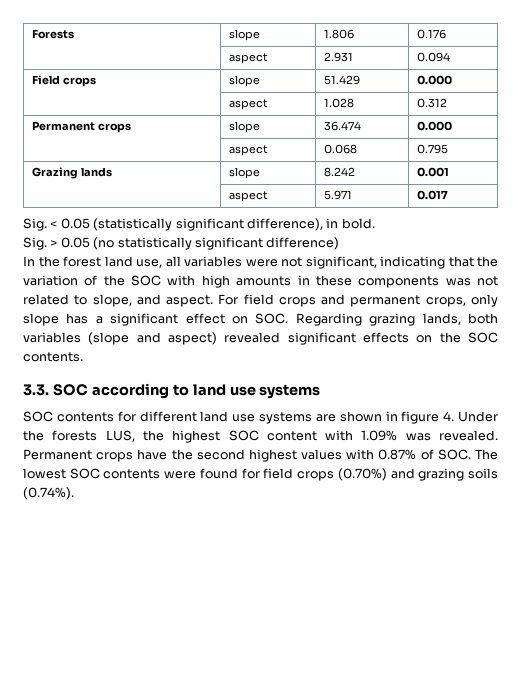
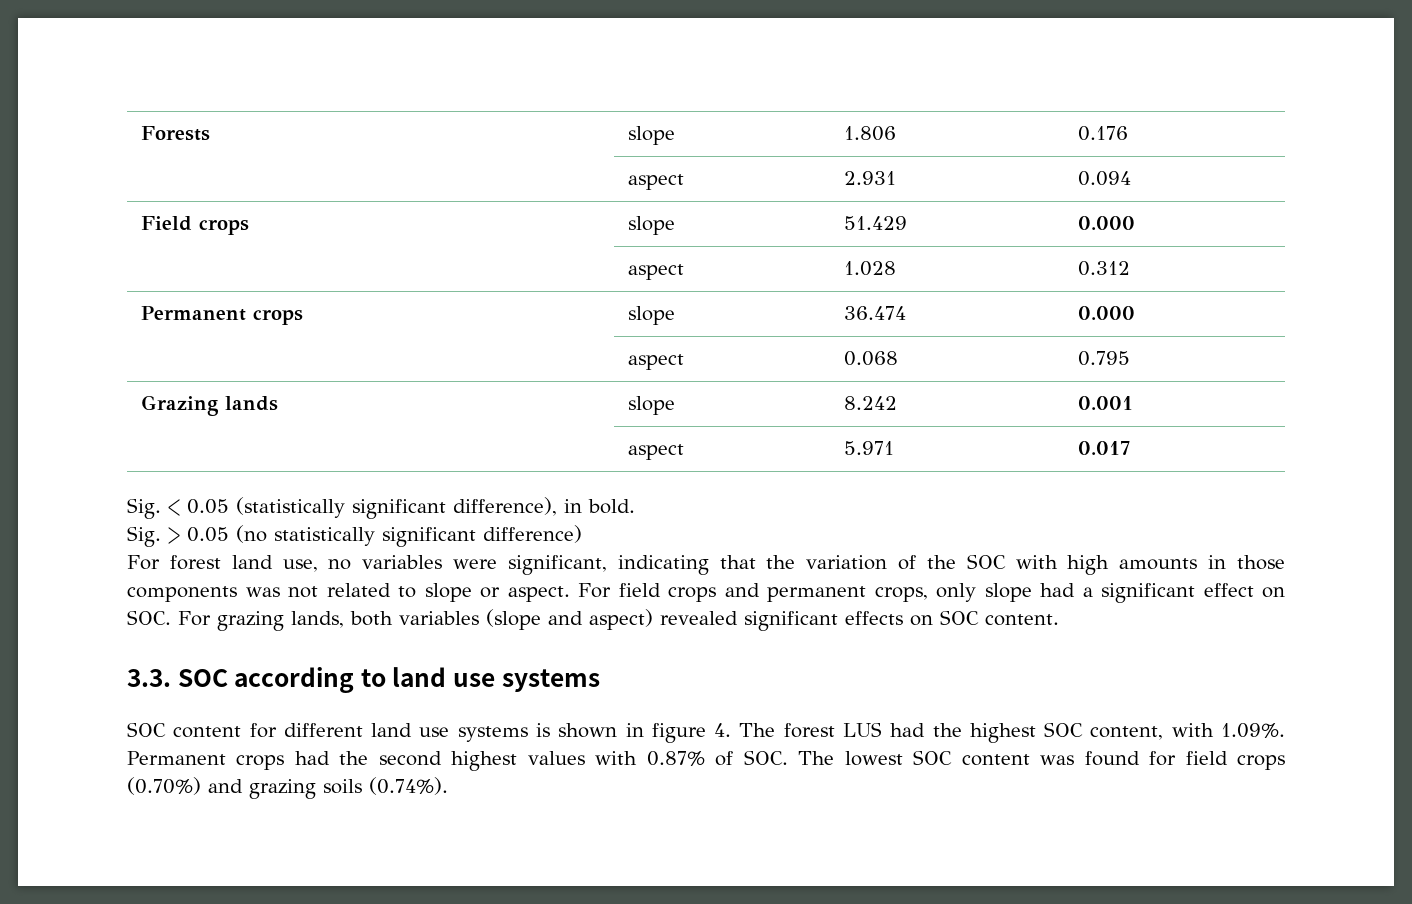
- In the forest land use, all variables were not significant, indicating that the variation of the SOC with high amounts in these components was not related to slope, and aspect.
+ For forest land use, no variables were significant, indicating that the variation of the SOC with high amounts in those components was not related to slope or aspect.
- For field crops and permanent crops, only slope has a significant effect on SOC. Regarding grazing lands, both variables (slope and aspect) revealed significant effects on the SOC contents.
+ For field crops and permanent crops, only slope had a significant effect on SOC. For grazing lands, both variables (slope and aspect) revealed significant effects on SOC content.
- SOC contents for different land use systems are shown in figure 4. Under the forests LUS, the highest SOC content with 1.09% was revealed. Permanent crops have the second highest values with 0.87% of SOC. The lowest SOC contents were found for field crops (0.70%) and grazing soils (0.74%).
+ SOC content for different land use systems is shown in figure 4. The forest LUS had the highest SOC content, with 1.09%. Permanent crops had the second highest values with 0.87% of SOC. The lowest SOC content was found for field crops (0.70%) and grazing soils (0.74%).

